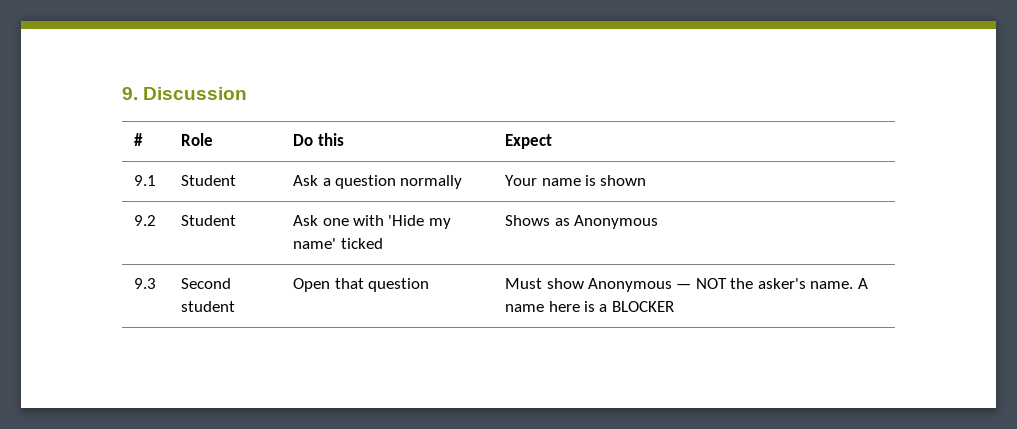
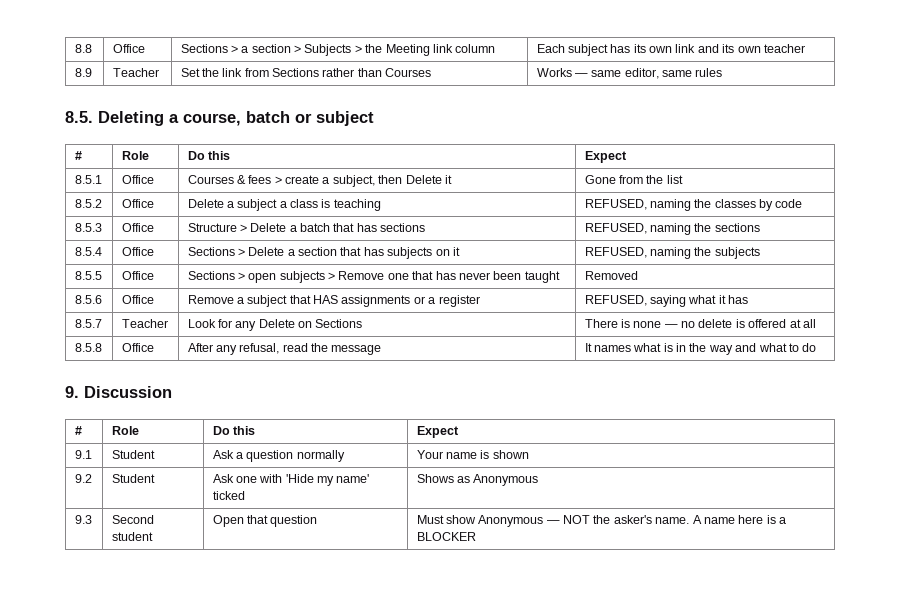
+ 8.8 | Office | Sections > a section > Subjects > the Meeting link column | Each subject has its own link and its own teacher
+ 8.9 | Teacher | Set the link from Sections rather than Courses | Works — same editor, same rules
+ 8.5. Deleting a course, batch or subject
+ # | Role | Do this | Expect
+ 8.5.1 | Office | Courses & fees > create a subject, then Delete it | Gone from the list
+ 8.5.2 | Office | Delete a subject a class is teaching | REFUSED, naming the classes by code
+ 8.5.3 | Office | Structure > Delete a batch that has sections | REFUSED, naming the sections
+ 8.5.4 | Office | Sections > Delete a section that has subjects on it | REFUSED, naming the subjects
+ 8.5.5 | Office | Sections > open subjects > Remove one that has never been taught | Removed
+ 8.5.6 | Office | Remove a subject that HAS assignments or a register | REFUSED, saying what it has
+ 8.5.7 | Teacher | Look for any Delete on Sections | There is none — no delete is offered at all
+ 8.5.8 | Office | After any refusal, read the message | It names what is in the way and what to do

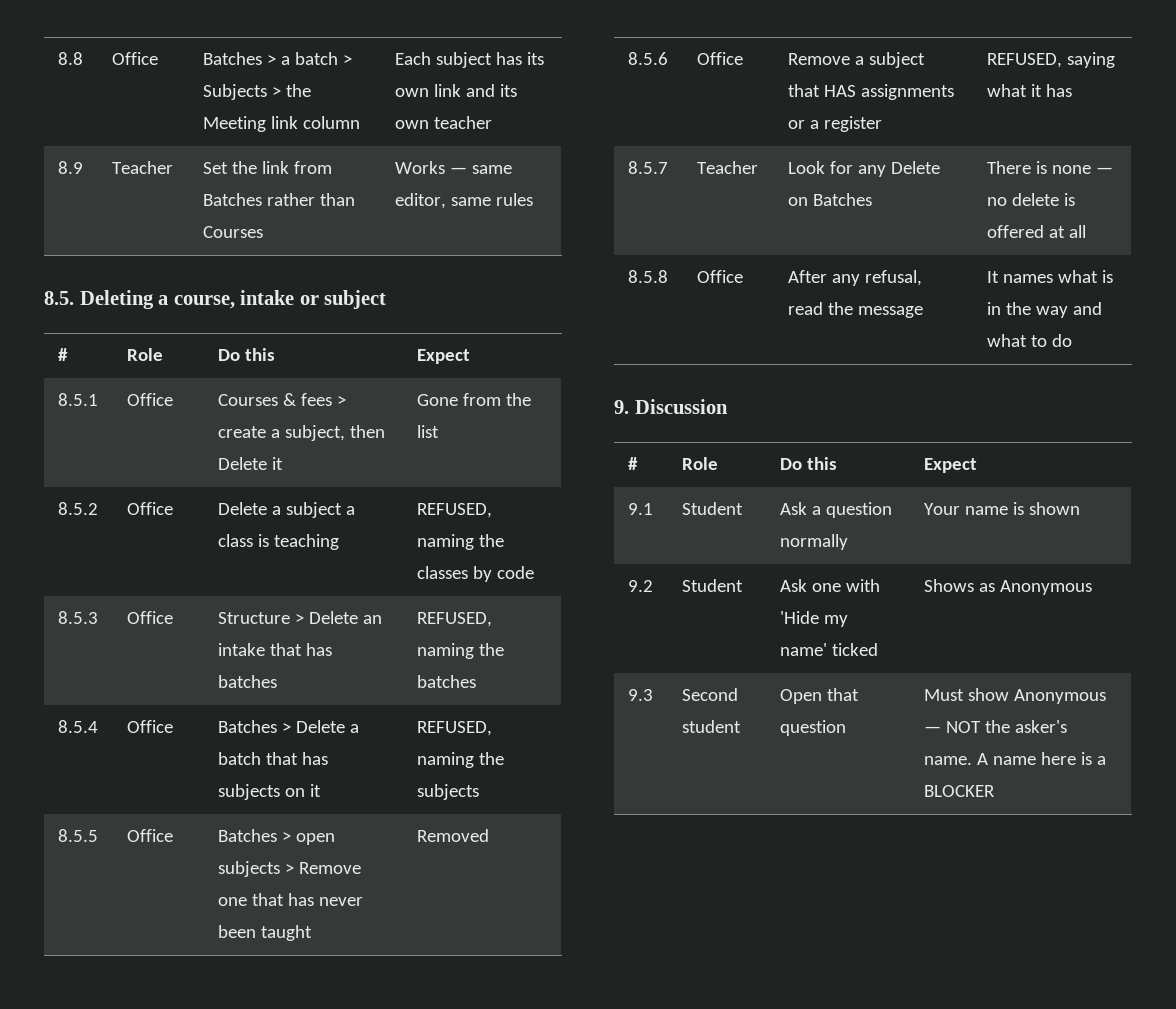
- 8.8 | Office | Sections > a section > Subjects > the Meeting link column | Each subject has its own link and its own teacher
+ 8.8 | Office | Batches > a batch > Subjects > the Meeting link column | Each subject has its own link and its own teacher
- 8.9 | Teacher | Set the link from Sections rather than Courses | Works — same editor, same rules
+ 8.9 | Teacher | Set the link from Batches rather than Courses | Works — same editor, same rules
- 8.5. Deleting a course, batch or subject
+ 8.5. Deleting a course, intake or subject
- 8.5.3 | Office | Structure > Delete a batch that has sections | REFUSED, naming the sections
+ 8.5.3 | Office | Structure > Delete an intake that has batches | REFUSED, naming the batches
- 8.5.4 | Office | Sections > Delete a section that has subjects on it | REFUSED, naming the subjects
+ 8.5.4 | Office | Batches > Delete a batch that has subjects on it | REFUSED, naming the subjects
- 8.5.5 | Office | Sections > open subjects > Remove one that has never been taught | Removed
+ 8.5.5 | Office | Batches > open subjects > Remove one that has never been taught | Removed
- 8.5.7 | Teacher | Look for any Delete on Sections | There is none — no delete is offered at all
+ 8.5.7 | Teacher | Look for any Delete on Batches | There is none — no delete is offered at all

